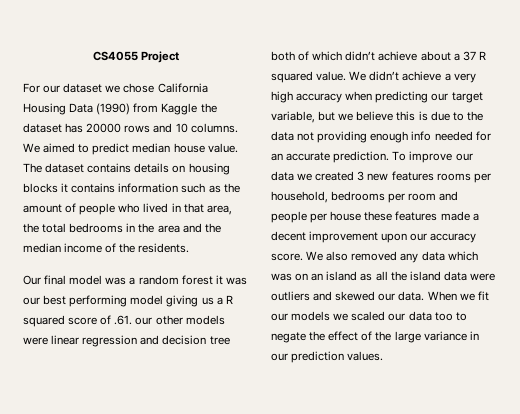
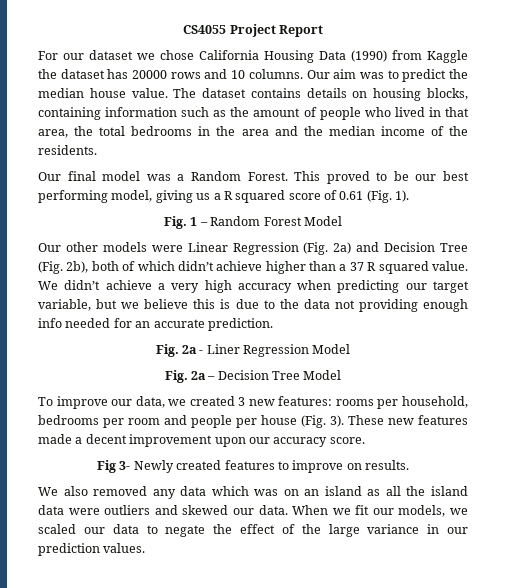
- CS4055 Project
+ CS4055 Project Report
- We aimed to predict median house value.
+ Our aim was to predict the median house value.
- The dataset contains details on housing blocks it contains information such as the amount of people who lived in that area, the total bedrooms in the area and the median income of the residents.
+ The dataset contains details on housing blocks, containing information such as the amount of people who lived in that area, the total bedrooms in the area and the median income of the residents.
- Our final model was a random forest it was our best performing model giving us a R squared score of .61. our other models were linear regression and decision tree both of which didn’t achieve about a 37 R squared value.
+ Our final model was a Random Forest. This proved to be our best performing model, giving us a R squared score of 0.61 (Fig. 1).
+ Fig. 1 – Random Forest Model
+ Our other models were Linear Regression (Fig. 2a) and Decision Tree (Fig. 2b), both of which didn’t achieve higher than a 37 R squared value.
- We didn’t achieve a very high accuracy when predicting our target variable, but we believe this is due to the data not providing enough info needed for an accurate prediction. To improve our data we created 3 new features rooms per household, bedrooms per room and people per house these features made a decent improvement upon our accuracy score. We also removed any data which was on an island as all the island data were outliers and skewed our data.
+ We didn’t achieve a very high accuracy when predicting our target variable, but we believe this is due to the data not providing enough info needed for an accurate prediction.
+ Fig. 2a - Liner Regression Model
+ Fig. 2a – Decision Tree Model
+ To improve our data, we created 3 new features: rooms per household, bedrooms per room and people per house (Fig. 3). These new features made a decent improvement upon our accuracy score.
+ Fig 3- Newly created features to improve on results.
+ We also removed any data which was on an island as all the island data were outliers and skewed our data.
- When we fit our models we scaled our data too to negate the effect of the large variance in our prediction values.
+ When we fit our models, we scaled our data to negate the effect of the large variance in our prediction values.

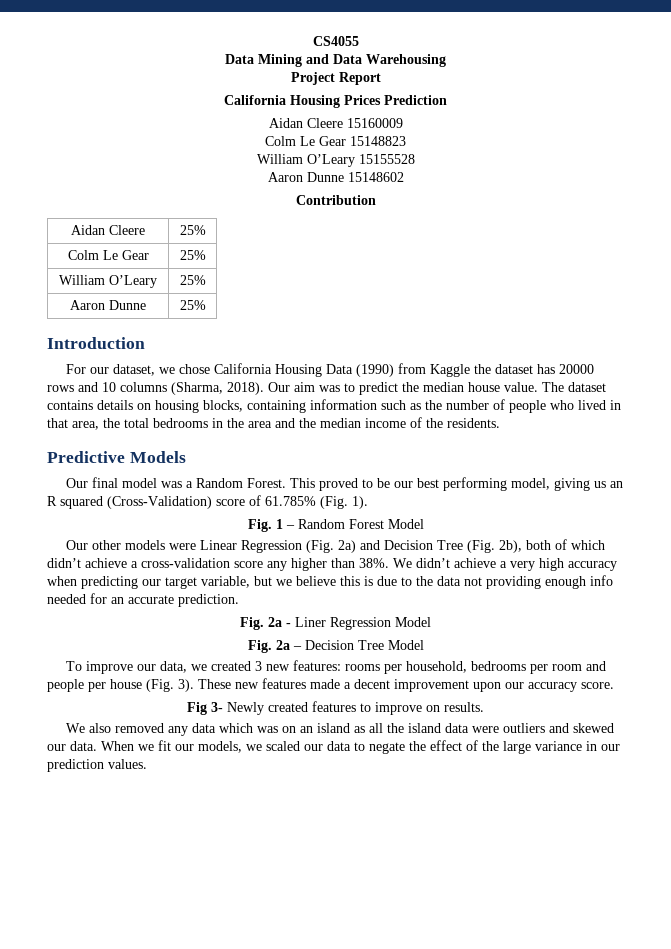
- CS4055 Project Report
+ CS4055
+ Data Mining and Data Warehousing
+ Project Report
+ California Housing Prices Prediction
+ Aidan Cleere 15160009
+ Colm Le Gear 15148823
+ William O’Leary 15155528
+ Aaron Dunne 15148602
+ Contribution
+ Aidan Cleere | 25%
+ Colm Le Gear | 25%
+ William O’Leary | 25%
+ Aaron Dunne | 25%
+ Introduction
- For our dataset we chose California Housing Data (1990) from Kaggle the dataset has 20000 rows and 10 columns.
+ For our dataset, we chose California Housing Data (1990) from Kaggle the dataset has 20000 rows and 10 columns (Sharma, 2018).
- The dataset contains details on housing blocks, containing information such as the amount of people who lived in that area, the total bedrooms in the area and the median income of the residents.
+ The dataset contains details on housing blocks, containing information such as the number of people who lived in that area, the total bedrooms in the area and the median income of the residents.
+ Predictive Models
- This proved to be our best performing model, giving us a R squared score of 0.61 (Fig. 1).
+ This proved to be our best performing model, giving us an R squared (Cross-Validation) score of 61.785% (Fig. 1).
- Our other models were Linear Regression (Fig. 2a) and Decision Tree (Fig. 2b), both of which didn’t achieve higher than a 37 R squared value.
+ Our other models were Linear Regression (Fig. 2a) and Decision Tree (Fig. 2b), both of which didn’t achieve a cross-validation score any higher than 38%.

